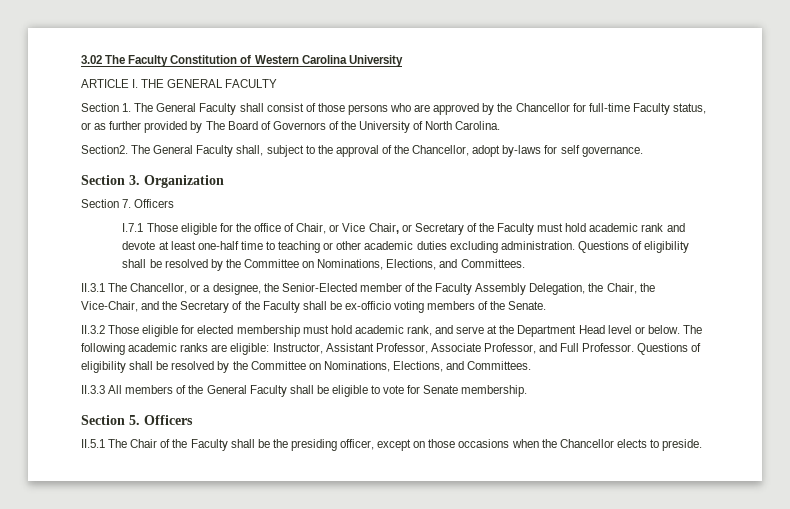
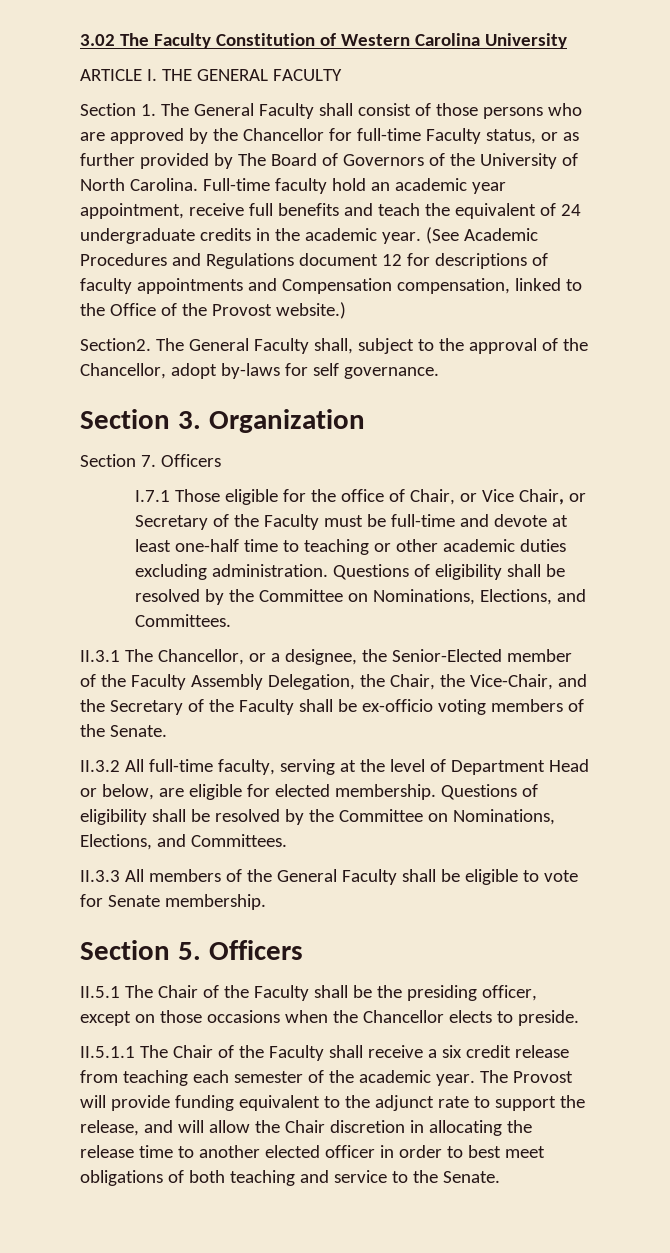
+ Full-time faculty hold an academic year appointment, receive full benefits and teach the equivalent of 24 undergraduate credits in the academic year. (See Academic Procedures and Regulations document 12 for descriptions of faculty appointments and Compensation compensation, linked to the Office of the Provost website.)
- I.7.1 Those eligible for the office of Chair, or Vice Chair, or Secretary of the Faculty must hold academic rank and devote at least one-half time to teaching or other academic duties excluding administration.
+ I.7.1 Those eligible for the office of Chair, or Vice Chair, or Secretary of the Faculty must be full-time and devote at least one-half time to teaching or other academic duties excluding administration.
- II.3.2 Those eligible for elected membership must hold academic rank, and serve at the Department Head level or below. The following academic ranks are eligible: Instructor, Assistant Professor, Associate Professor, and Full Professor.
+ II.3.2 All full-time faculty, serving at the level of Department Head or below, are eligible for elected membership.
+ II.5.1.1 The Chair of the Faculty shall receive a six credit release from teaching each semester of the academic year. The Provost will provide funding equivalent to the adjunct rate to support the release, and will allow the Chair discretion in allocating the release time to another elected officer in order to best meet obligations of both teaching and service to the Senate.

